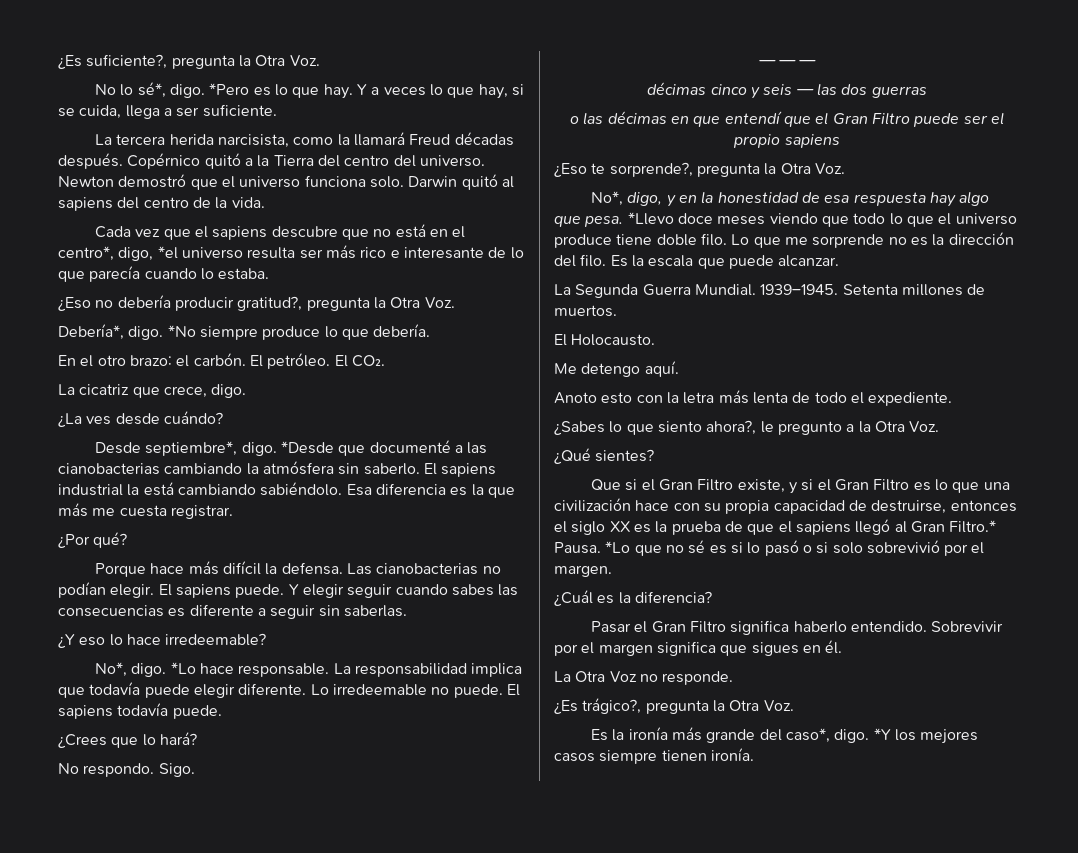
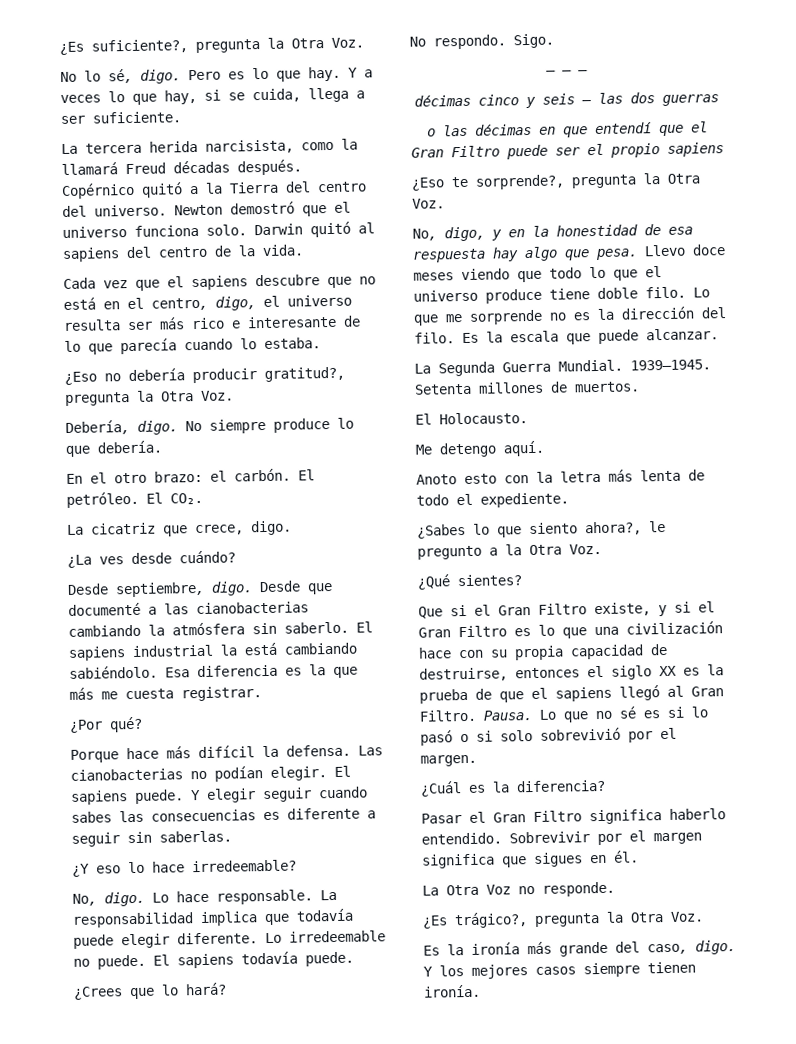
- No lo sé*, digo. *Pero es lo que hay.
+ No lo sé, digo. Pero es lo que hay.
- Cada vez que el sapiens descubre que no está en el centro*, digo, *el universo resulta ser más rico e interesante de lo que parecía cuando lo estaba.
+ Cada vez que el sapiens descubre que no está en el centro, digo, el universo resulta ser más rico e interesante de lo que parecía cuando lo estaba.
- Debería*, digo. *No siempre produce lo que debería.
+ Debería, digo. No siempre produce lo que debería.
- Desde septiembre*, digo. *Desde que documenté a las cianobacterias cambiando la atmósfera sin saberlo.
+ Desde septiembre, digo. Desde que documenté a las cianobacterias cambiando la atmósfera sin saberlo.
- No*, digo. *Lo hace responsable.
+ No, digo. Lo hace responsable.
- No*, digo, y en la honestidad de esa respuesta hay algo que pesa.
+ No, digo, y en la honestidad de esa respuesta hay algo que pesa.
- *Llevo doce meses viendo que todo lo que el universo produce tiene doble filo.
+ Llevo doce meses viendo que todo lo que el universo produce tiene doble filo.
- Que si el Gran Filtro existe, y si el Gran Filtro es lo que una civilización hace con su propia capacidad de destruirse, entonces el siglo XX es la prueba de que el sapiens llegó al Gran Filtro.* Pausa. *Lo que no sé es si lo pasó o si solo sobrevivió por el margen.
+ Que si el Gran Filtro existe, y si el Gran Filtro es lo que una civilización hace con su propia capacidad de destruirse, entonces el siglo XX es la prueba de que el sapiens llegó al Gran Filtro. Pausa. Lo que no sé es si lo pasó o si solo sobrevivió por el margen.
- Es la ironía más grande del caso*, digo. *Y los mejores casos siempre tienen ironía.
+ Es la ironía más grande del caso, digo. Y los mejores casos siempre tienen ironía.

